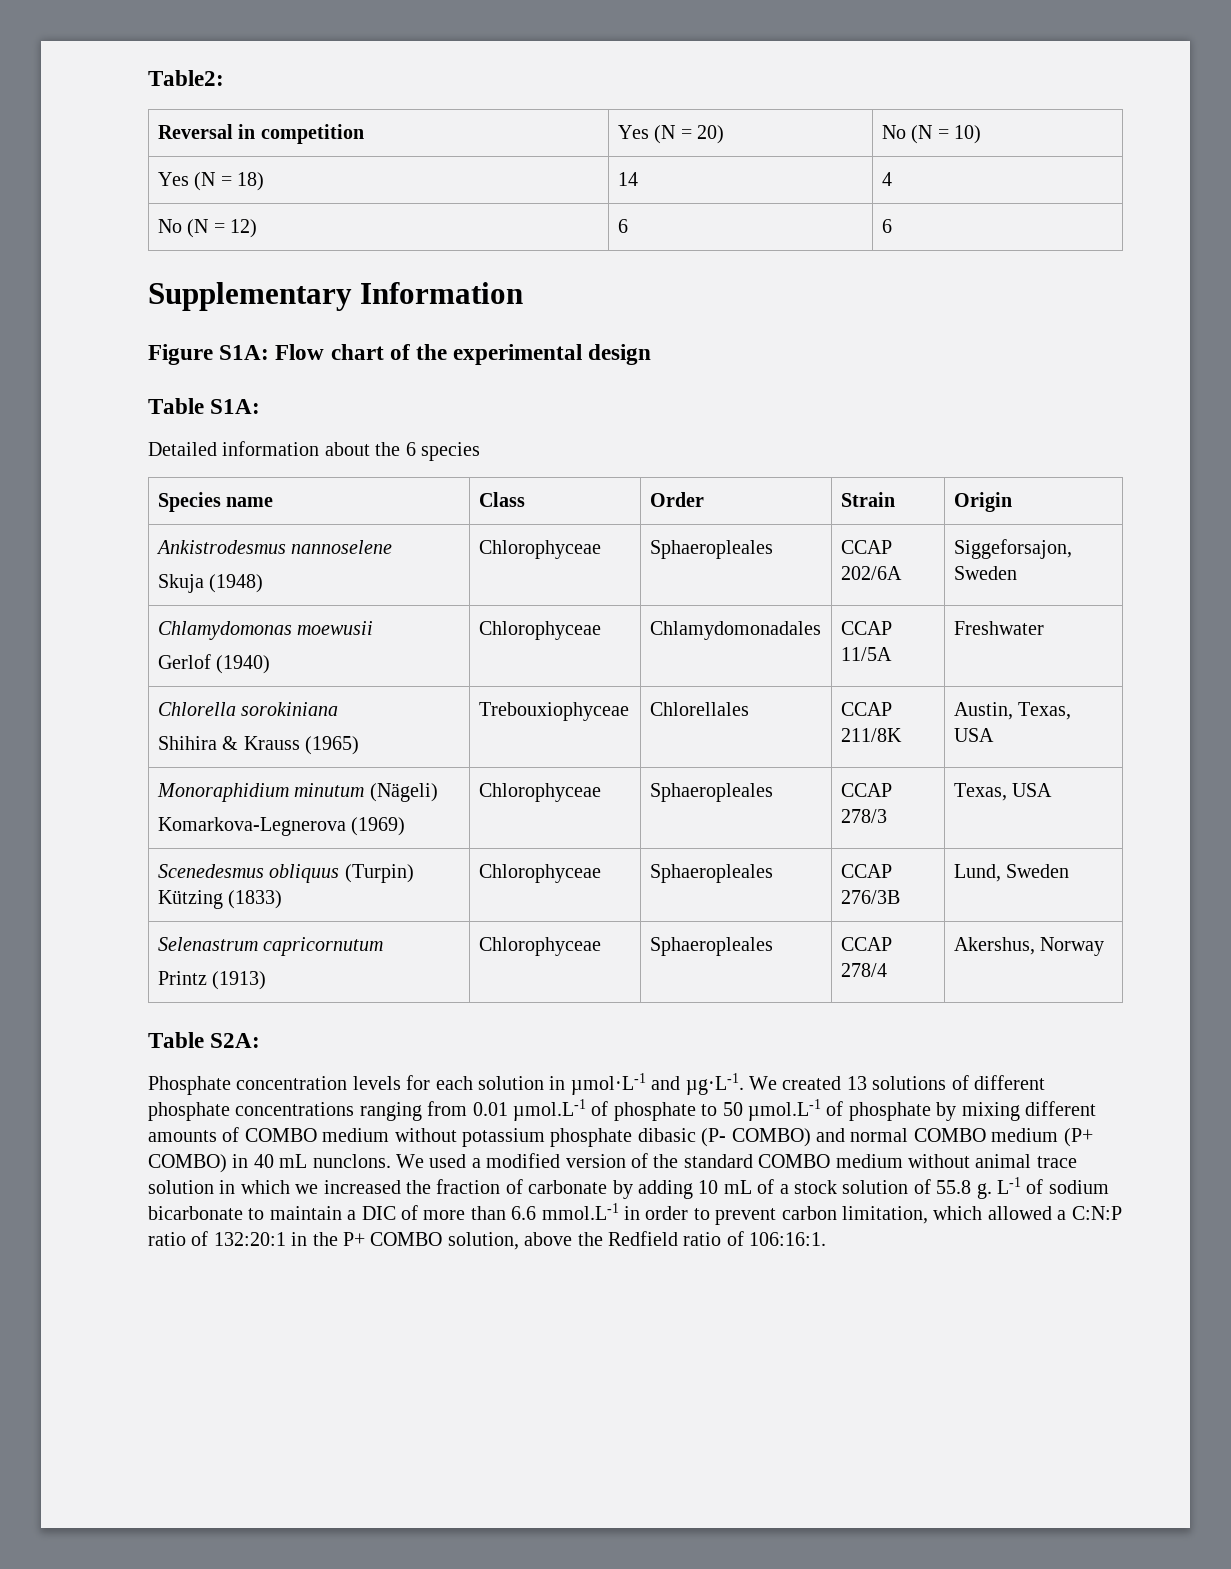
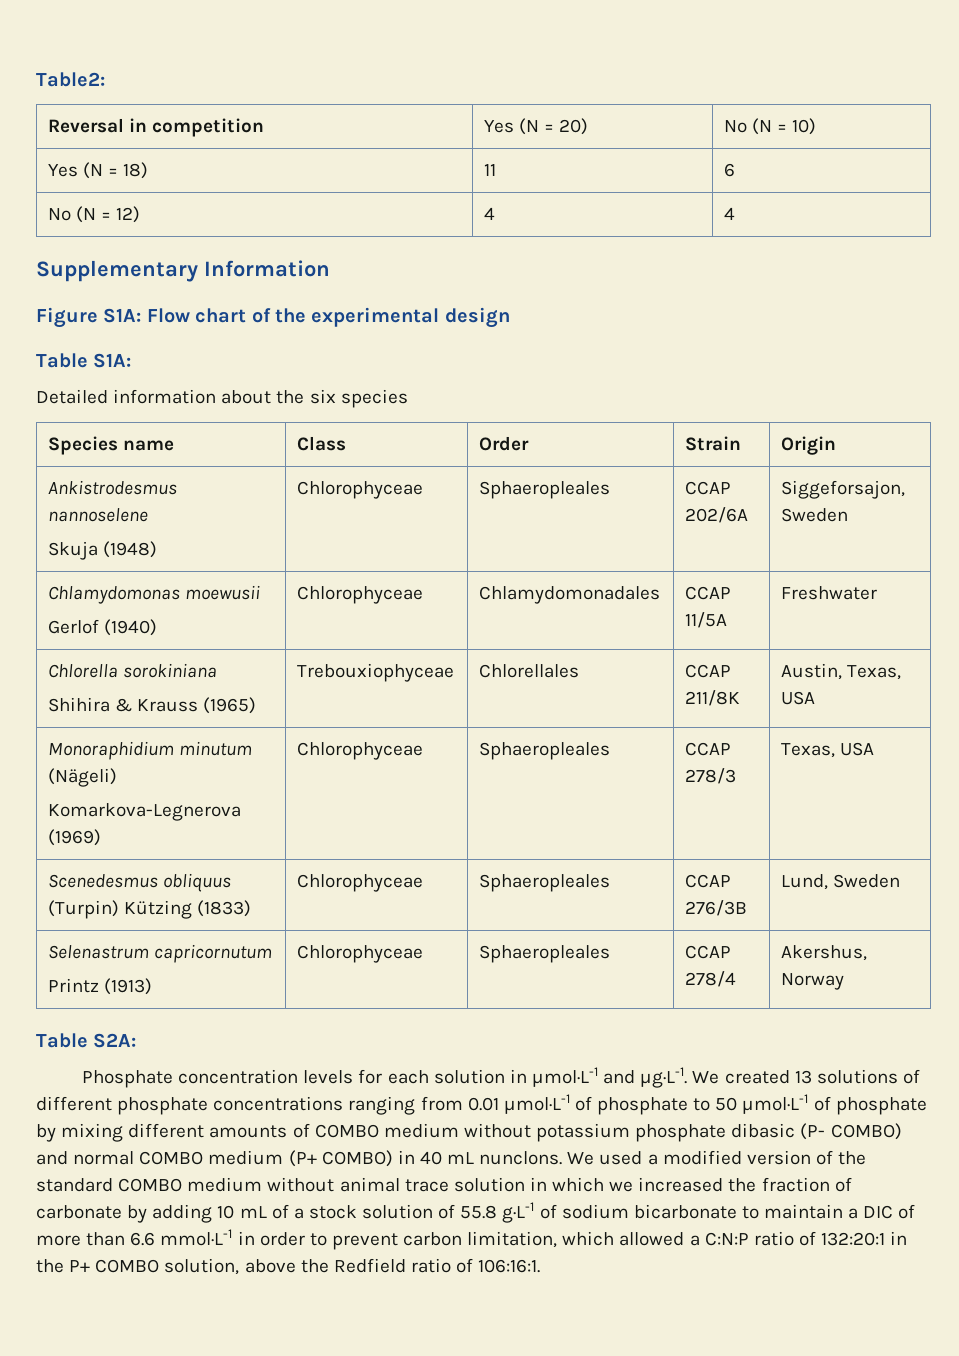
- Yes (N = 18) | 14 | 4
+ Yes (N = 18) | 11 | 6
- No (N = 12) | 6 | 6
+ No (N = 12) | 4 | 4
- Detailed information about the 6 species
+ Detailed information about the six species
- We created 13 solutions of different phosphate concentrations ranging from 0.01 µmol.L-1 of phosphate to 50 µmol.L-1 of phosphate by mixing different amounts of COMBO medium without potassium phosphate dibasic (P- COMBO) and normal COMBO medium (P+ COMBO) in 40 mL nunclons.
+ We created 13 solutions of different phosphate concentrations ranging from 0.01 µmol·L-1 of phosphate to 50 µmol·L-1 of phosphate by mixing different amounts of COMBO medium without potassium phosphate dibasic (P- COMBO) and normal COMBO medium (P+ COMBO) in 40 mL nunclons.
- We used a modified version of the standard COMBO medium without animal trace solution in which we increased the fraction of carbonate by adding 10 mL of a stock solution of 55.8 g. L-1 of sodium bicarbonate to maintain a DIC of more than 6.6 mmol.L-1 in order to prevent carbon limitation, which allowed a C:N:P ratio of 132:20:1 in the P+ COMBO solution, above the Redfield ratio of 106:16:1.
+ We used a modified version of the standard COMBO medium without animal trace solution in which we increased the fraction of carbonate by adding 10 mL of a stock solution of 55.8 g·L-1 of sodium bicarbonate to maintain a DIC of more than 6.6 mmol·L-1 in order to prevent carbon limitation, which allowed a C:N:P ratio of 132:20:1 in the P+ COMBO solution, above the Redfield ratio of 106:16:1.

